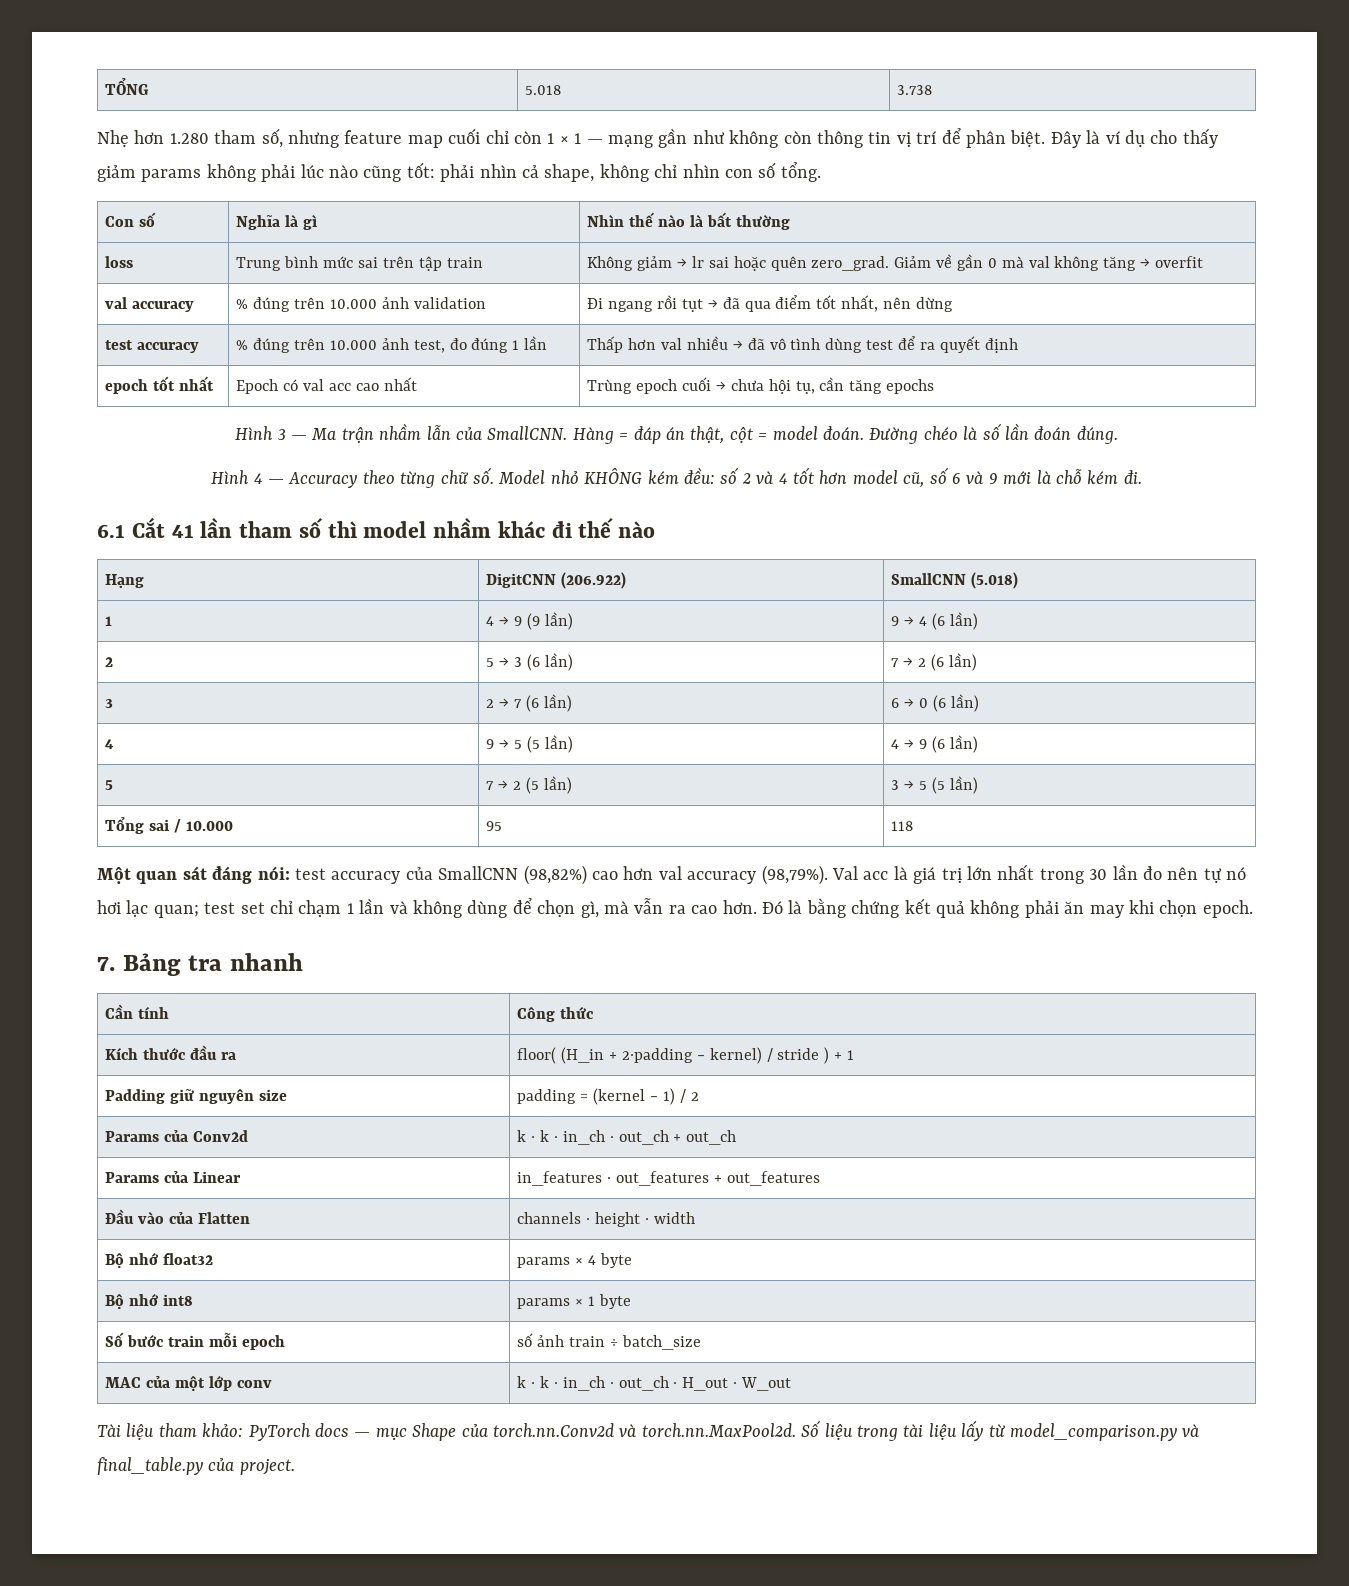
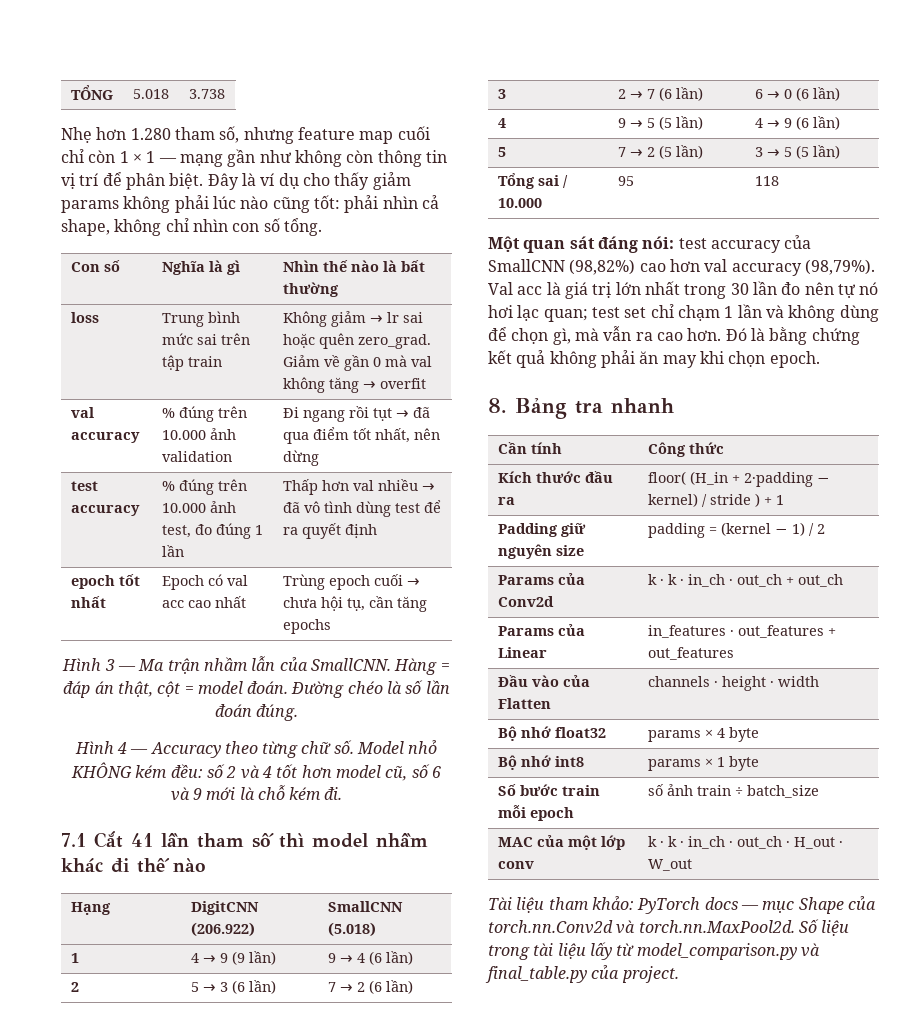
- 6.1 Cắt 41 lần tham số thì model nhầm khác đi thế nào
+ 7.1 Cắt 41 lần tham số thì model nhầm khác đi thế nào
- 7. Bảng tra nhanh
+ 8. Bảng tra nhanh

